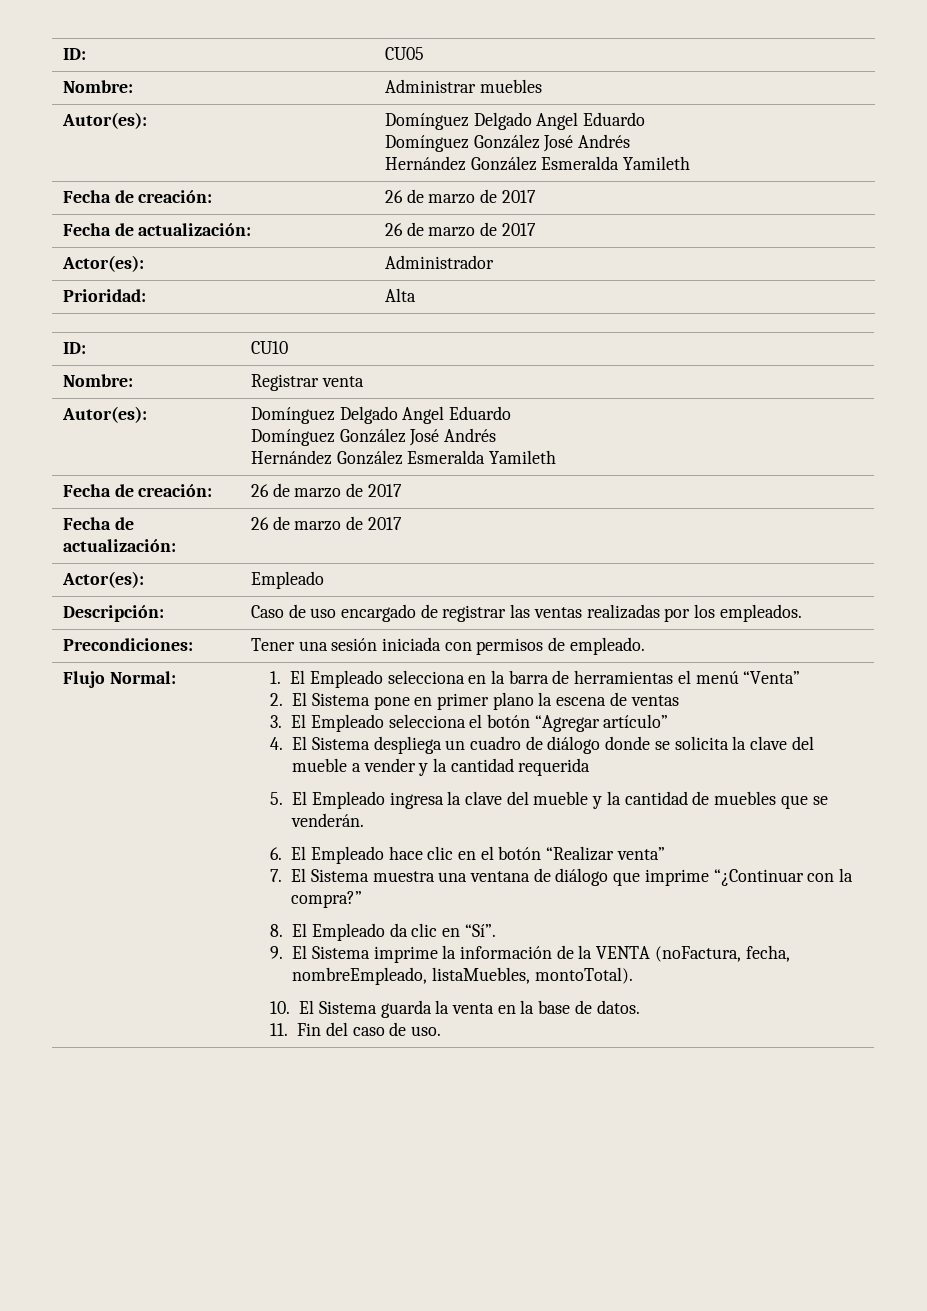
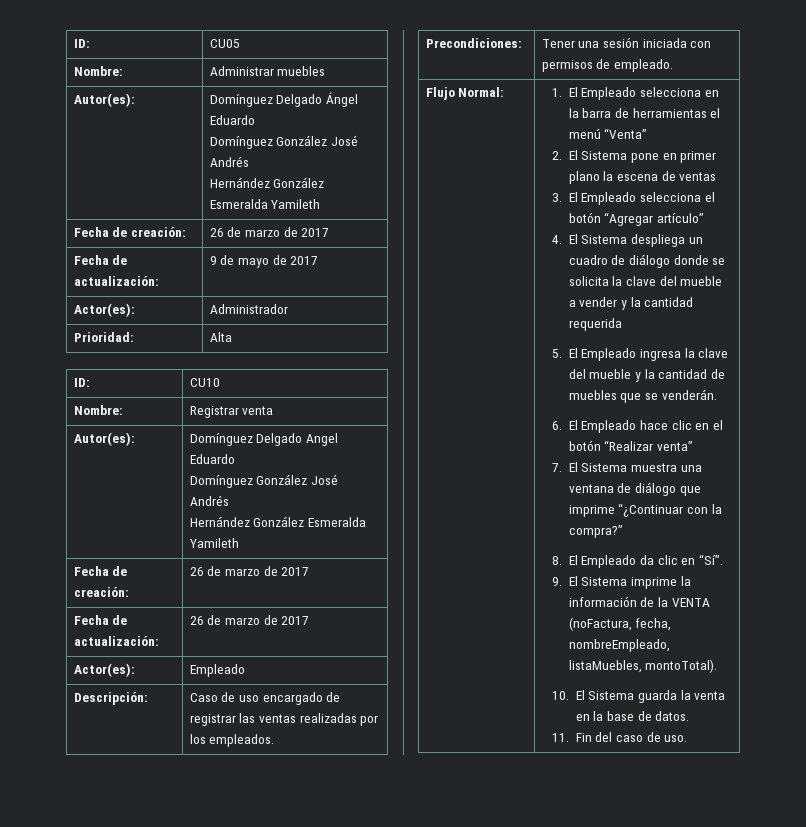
  Nombre: | Administrar muebles
- Autor(es): | Domínguez Delgado Angel Eduardo
+ Autor(es): | Domínguez Delgado Ángel Eduardo
  Domínguez González José Andrés
  Hernández González Esmeralda Yamileth
  Fecha de creación: | 26 de marzo de 2017
- Fecha de actualización: | 26 de marzo de 2017
+ Fecha de actualización: | 9 de mayo de 2017

